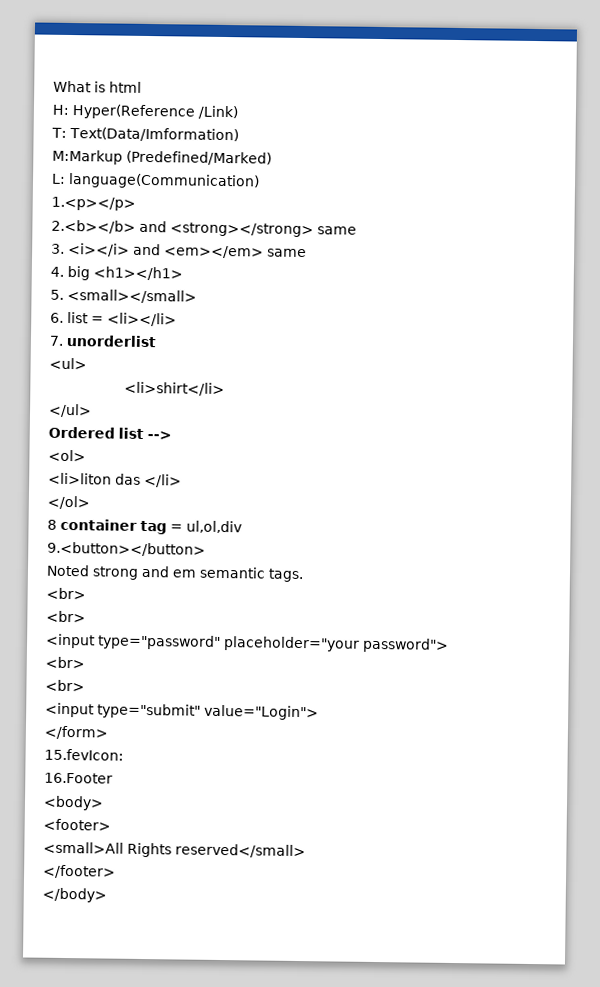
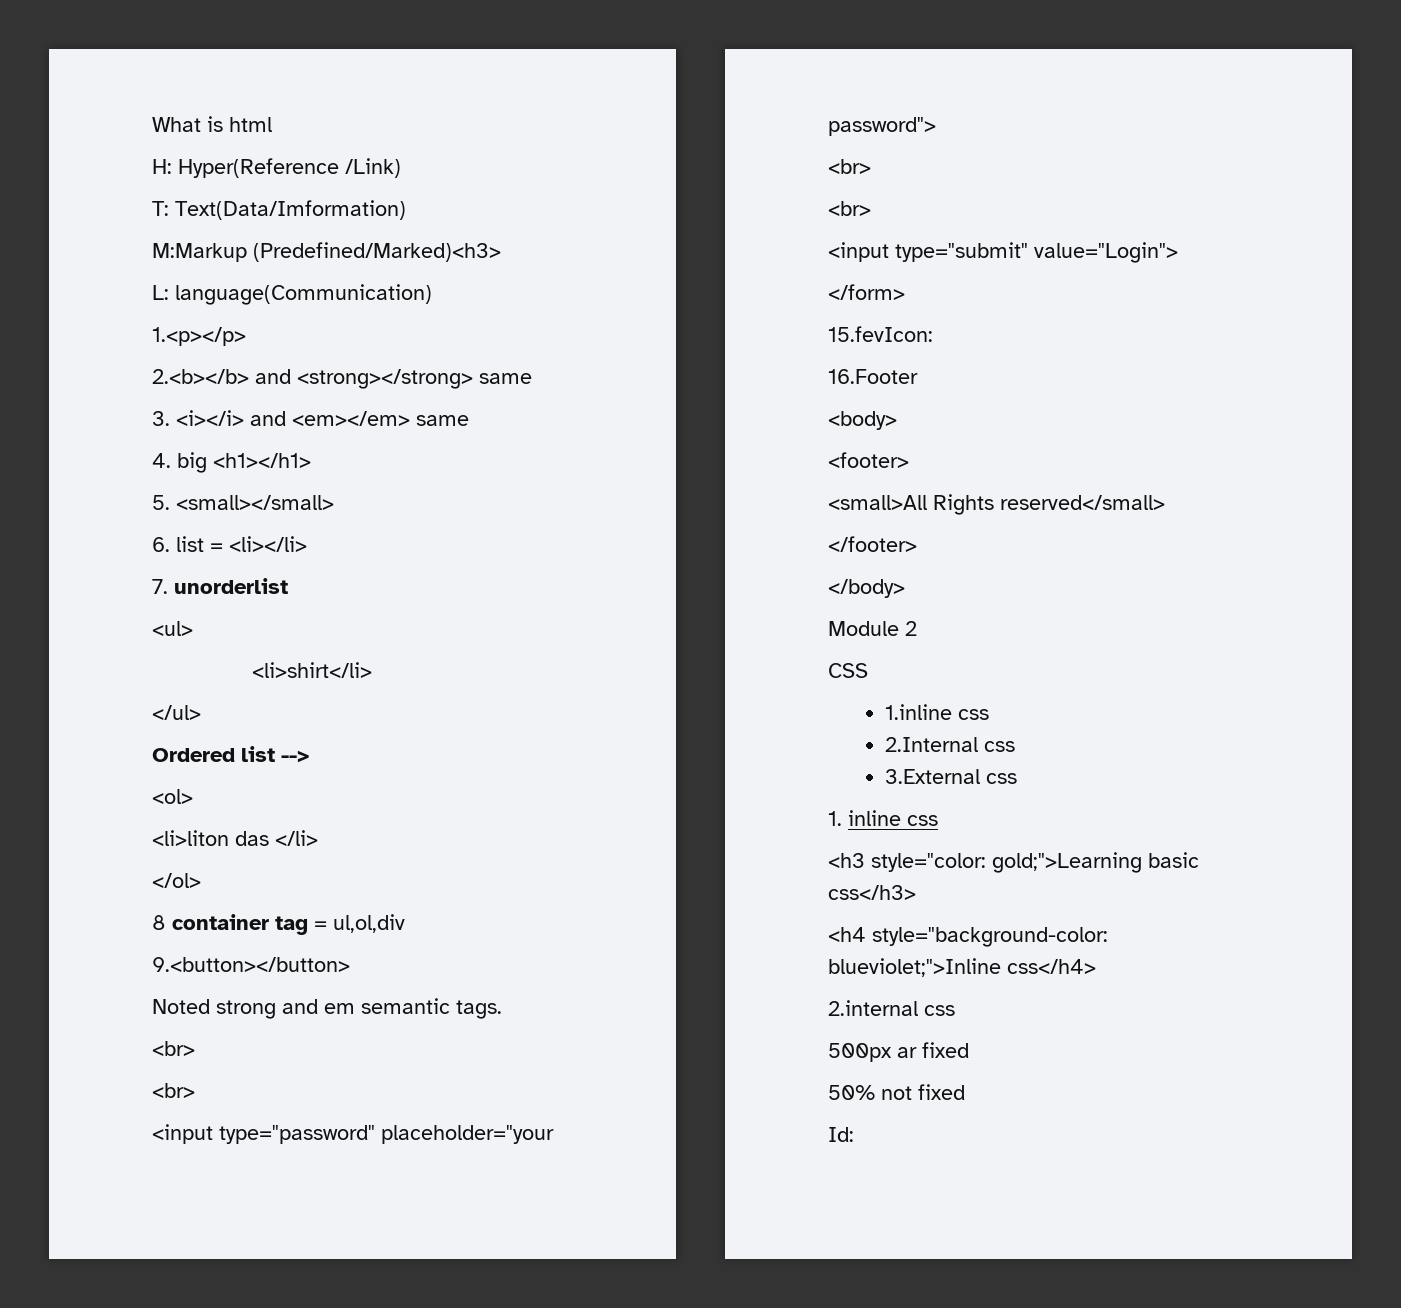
- M:Markup (Predefined/Marked)
+ M:Markup (Predefined/Marked)<h3>
+ Module 2
+ CSS
+ 1.inline css
+ 2.Internal css
+ 3.External css
+ 1. inline css
+ <h3 style="color: gold;">Learning basic css</h3>
+ <h4 style="background-color: blueviolet;">Inline css</h4>
+ 2.internal css
+ 500px ar fixed
+ 50% not fixed
+ Id:

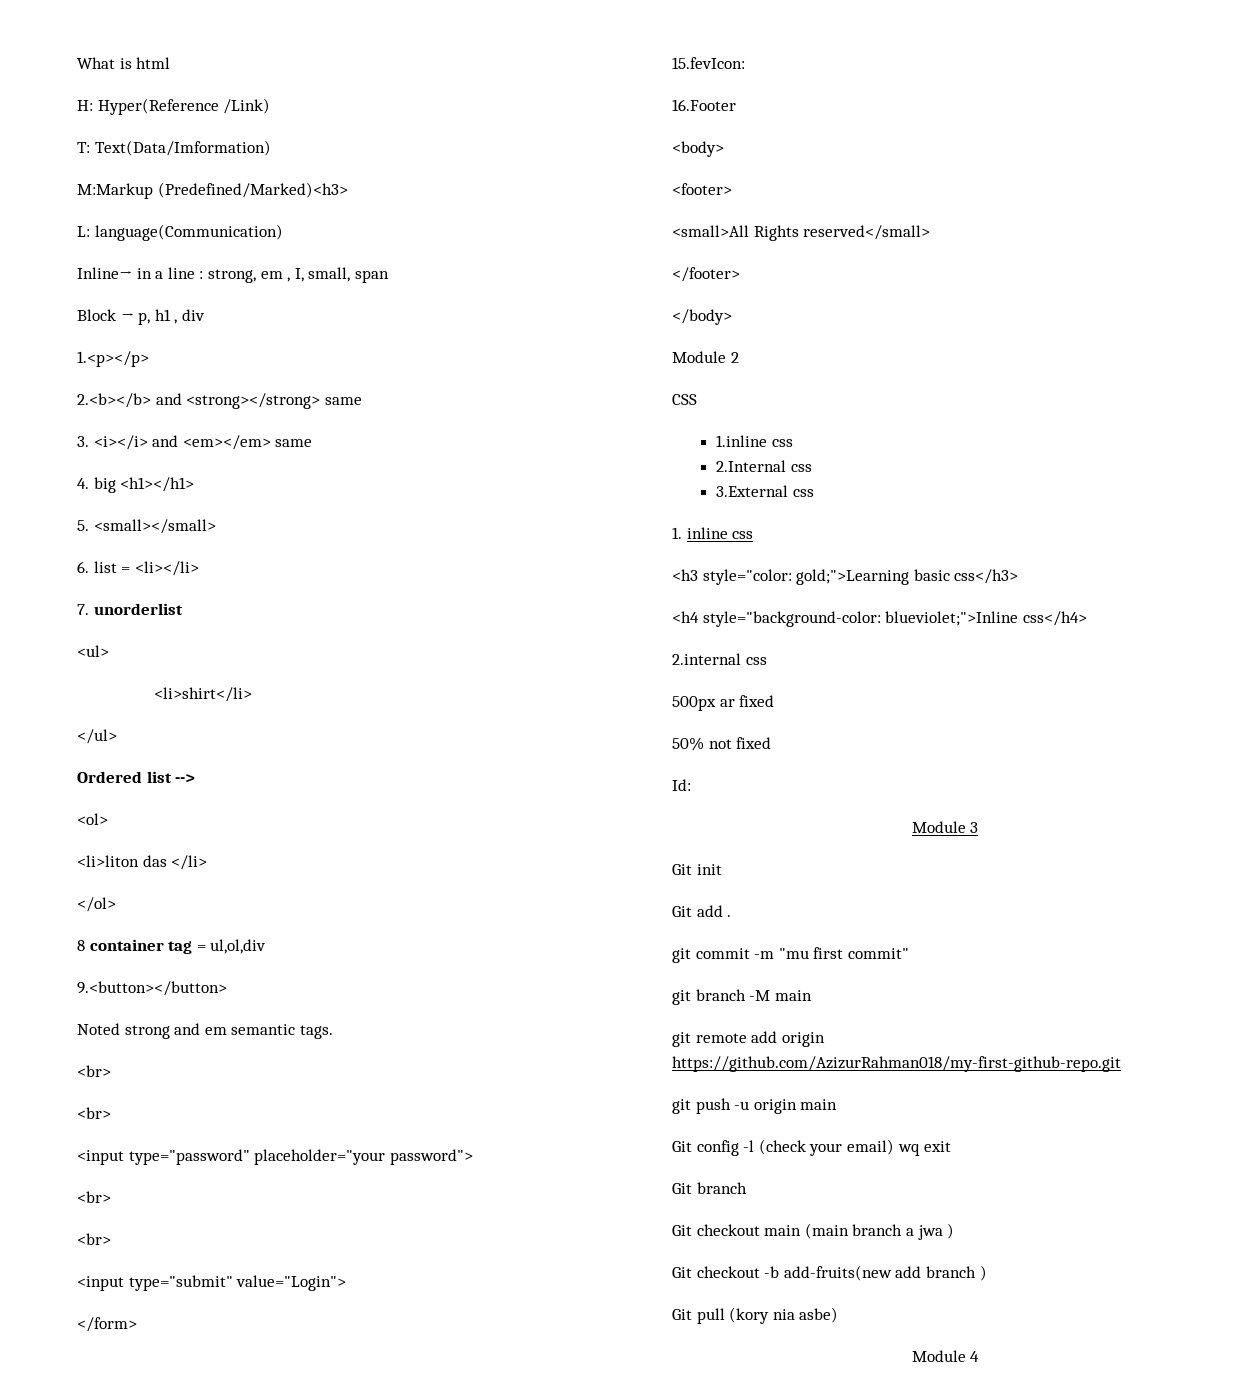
+ Inline→ in a line : strong, em , I, small, span
+ Block → p, h1 , div
+ Module 3
+ Git init
+ Git add .
+ git commit -m "mu first commit"
+ git branch -M main
+ git remote add origin https://github.com/AzizurRahman018/my-first-github-repo.git
+ git push -u origin main
+ Git config -l (check your email) wq exit
+ Git branch
+ Git checkout main (main branch a jwa )
+ Git checkout -b add-fruits(new add branch )
+ Git pull (kory nia asbe)
+ Module 4

